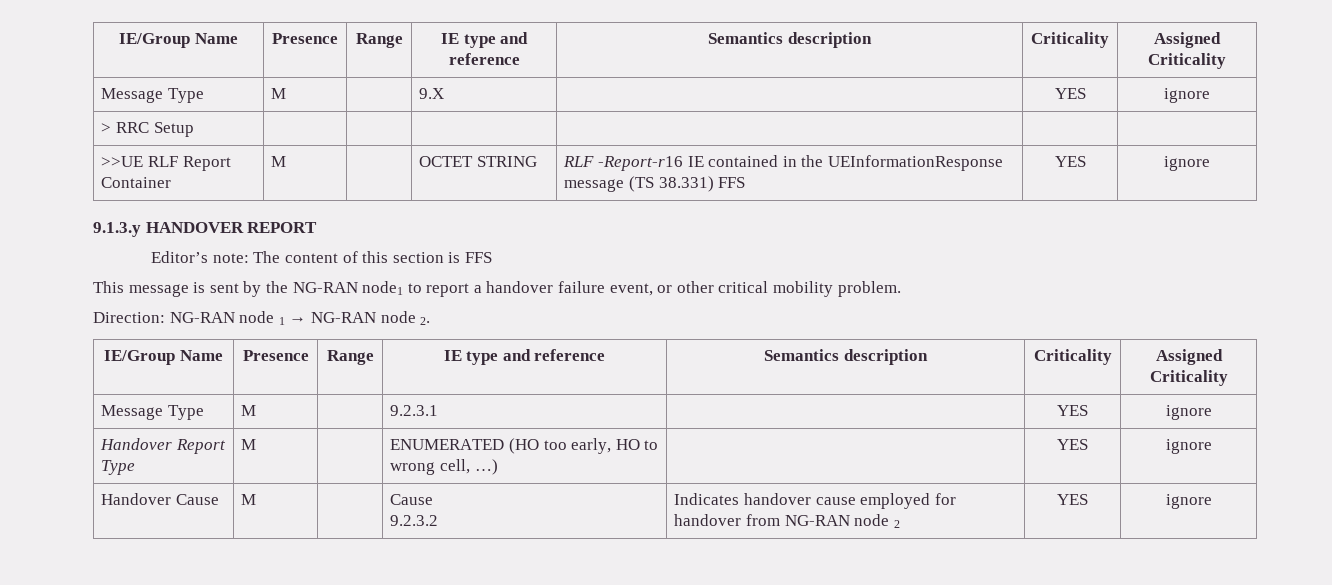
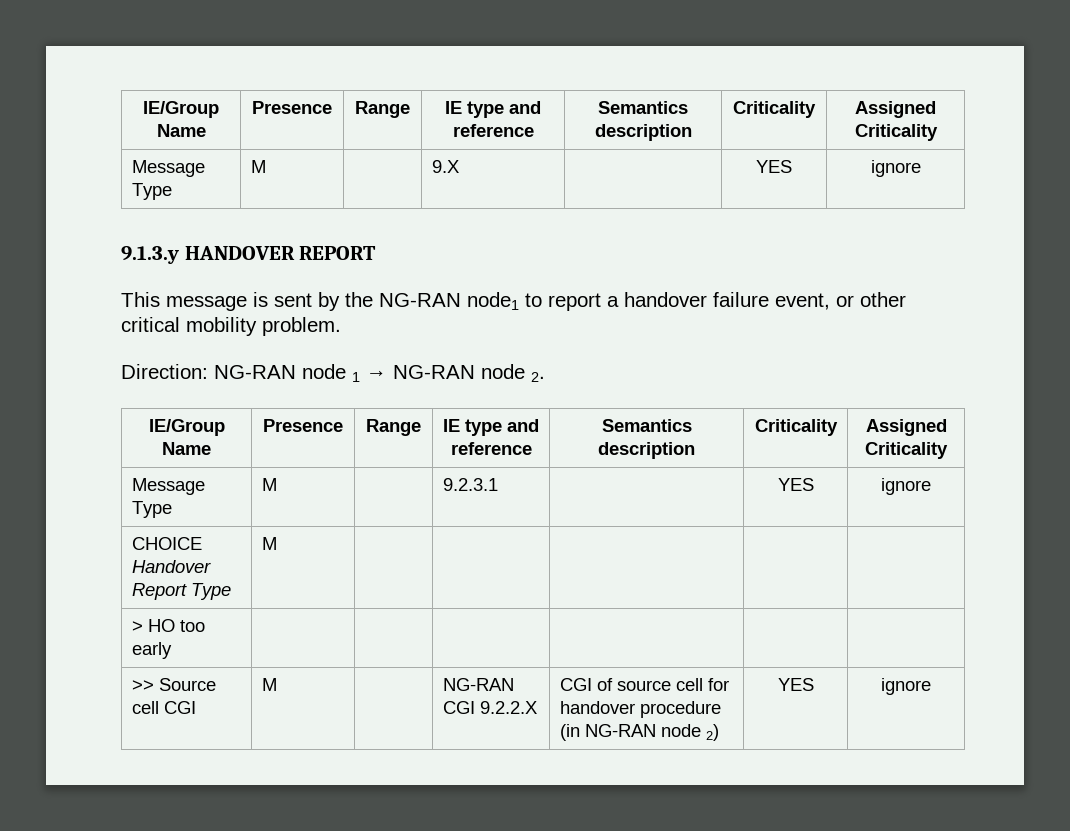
- > RRC Setup | | | | | |
- >>UE RLF Report Container | M | | OCTET STRING | RLF -Report-r16 IE contained in the UEInformationResponse message (TS 38.331) FFS | YES | ignore
  9.1.3.y HANDOVER REPORT
- Editor’s note: The content of this section is FFS
- Handover Report Type | M | | ENUMERATED (HO too early, HO to wrong cell, …) | | YES | ignore
- Handover Cause | M | | Cause
- 9.2.3.2 | Indicates handover cause employed for handover from NG-RAN node 2 | YES | ignore
+ CHOICE Handover Report Type | M | | | | |
+ > HO too early | | | | | |
+ >> Source cell CGI | M | | NG-RAN CGI 9.2.2.X | CGI of source cell for handover procedure (in NG-RAN node 2) | YES | ignore

